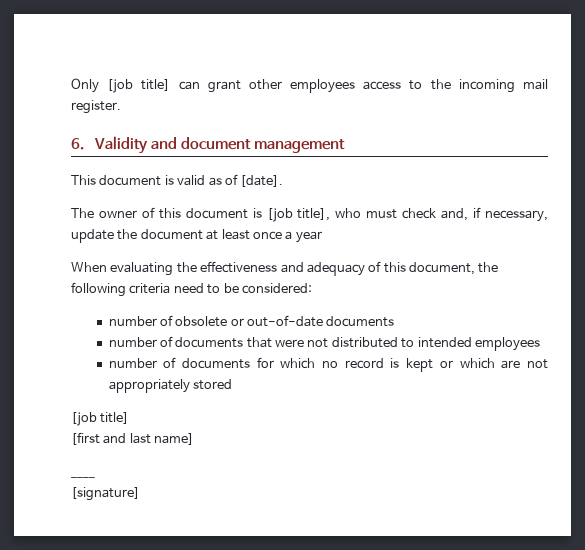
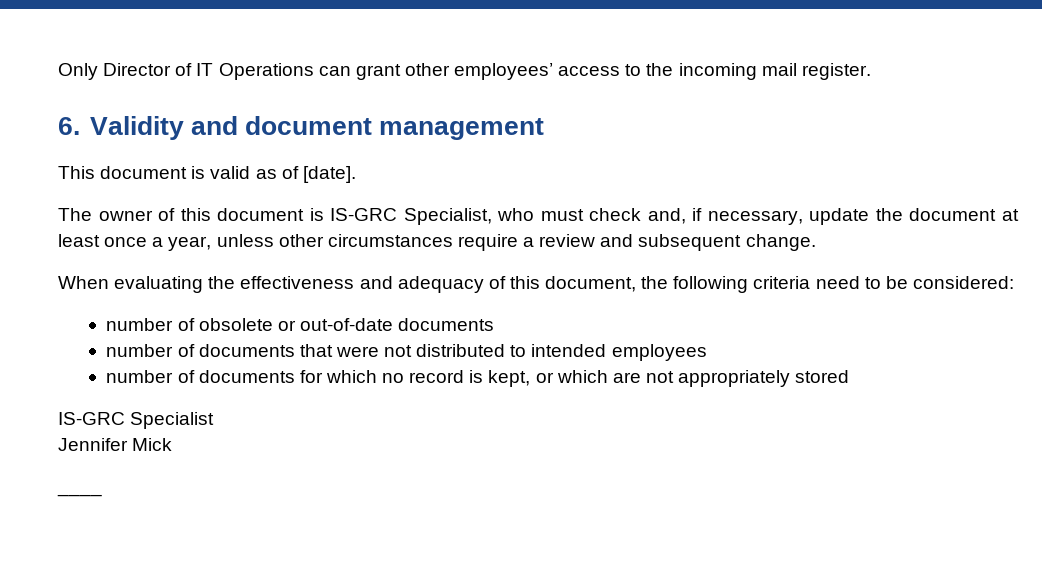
- Only [job title] can grant other employees access to the incoming mail register.
+ Only Director of IT Operations can grant other employees’ access to the incoming mail register.
- The owner of this document is [job title], who must check and, if necessary, update the document at least once a year
+ The owner of this document is IS-GRC Specialist, who must check and, if necessary, update the document at least once a year, unless other circumstances require a review and subsequent change.
- number of documents for which no record is kept or which are not appropriately stored
- [job title]
- [first and last name]
+ number of documents for which no record is kept, or which are not appropriately stored
+ IS-GRC Specialist
+ Jennifer Mick
- [signature]

